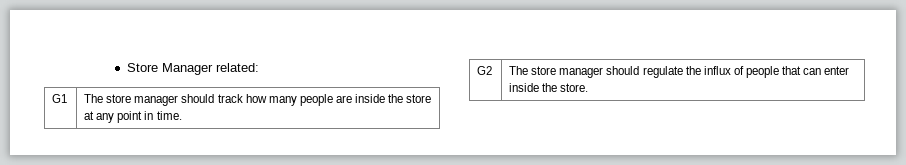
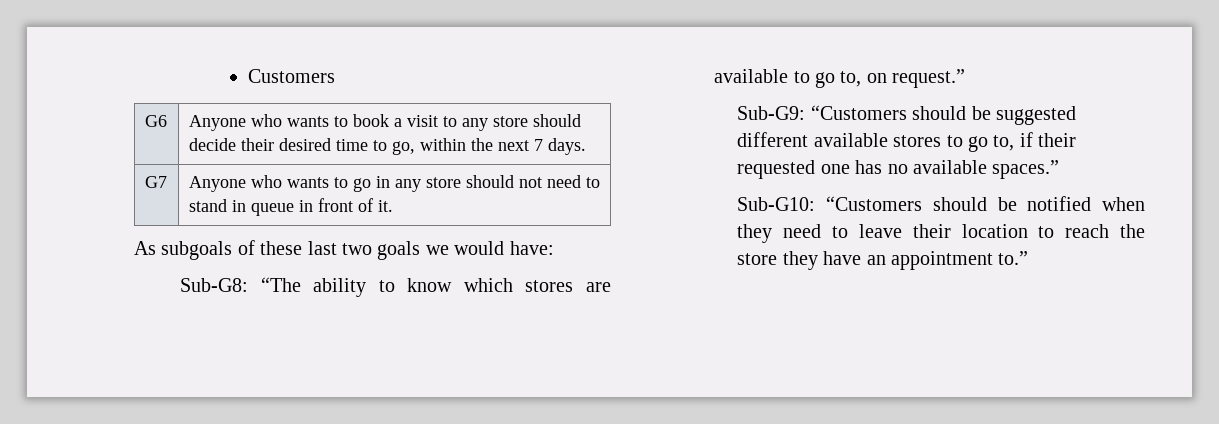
- Store Manager related:
- G1 | The store manager should track how many people are inside the store at any point in time.
- G2 | The store manager should regulate the influx of people that can enter inside the store.
+ Customers
+ G6 | Anyone who wants to book a visit to any store should decide their desired time to go, within the next 7 days.
+ G7 | Anyone who wants to go in any store should not need to stand in queue in front of it.
+ As subgoals of these last two goals we would have:
+ Sub-G8: “The ability to know which stores are available to go to, on request.”
+ Sub-G9: “Customers should be suggested different available stores to go to, if their requested one has no available spaces.”
+ Sub-G10: “Customers should be notified when they need to leave their location to reach the store they have an appointment to.”

